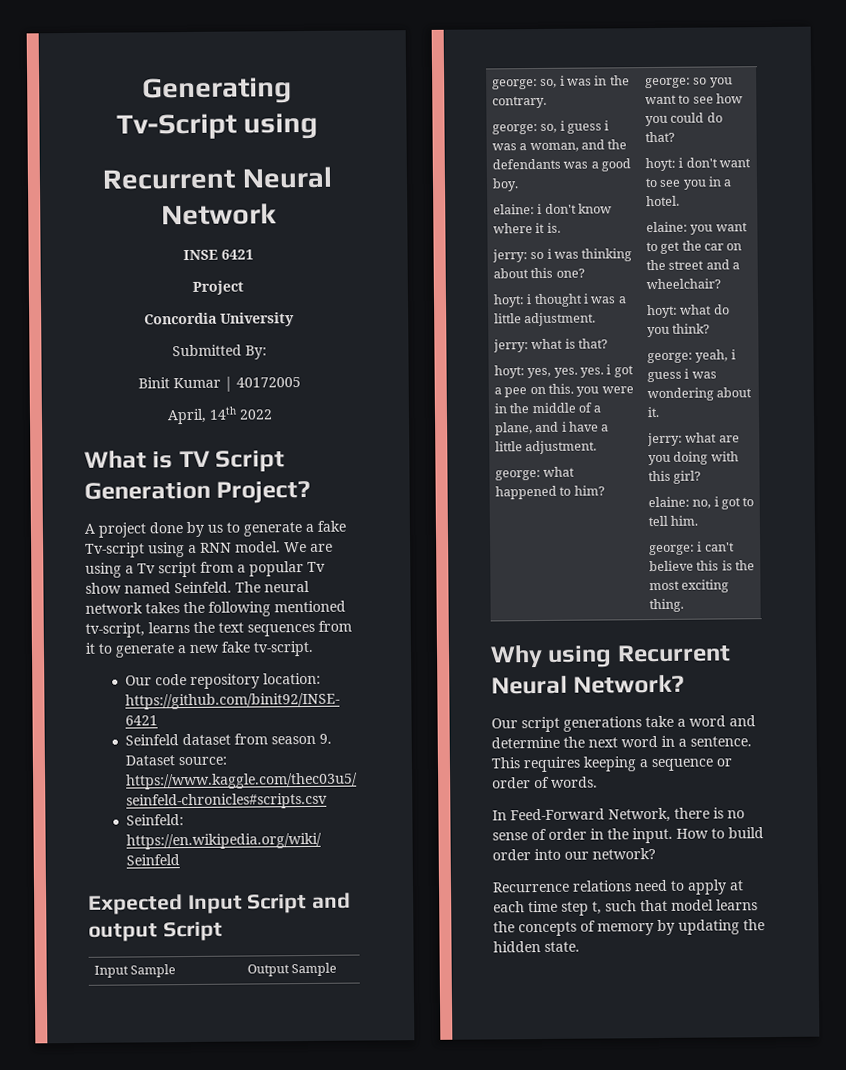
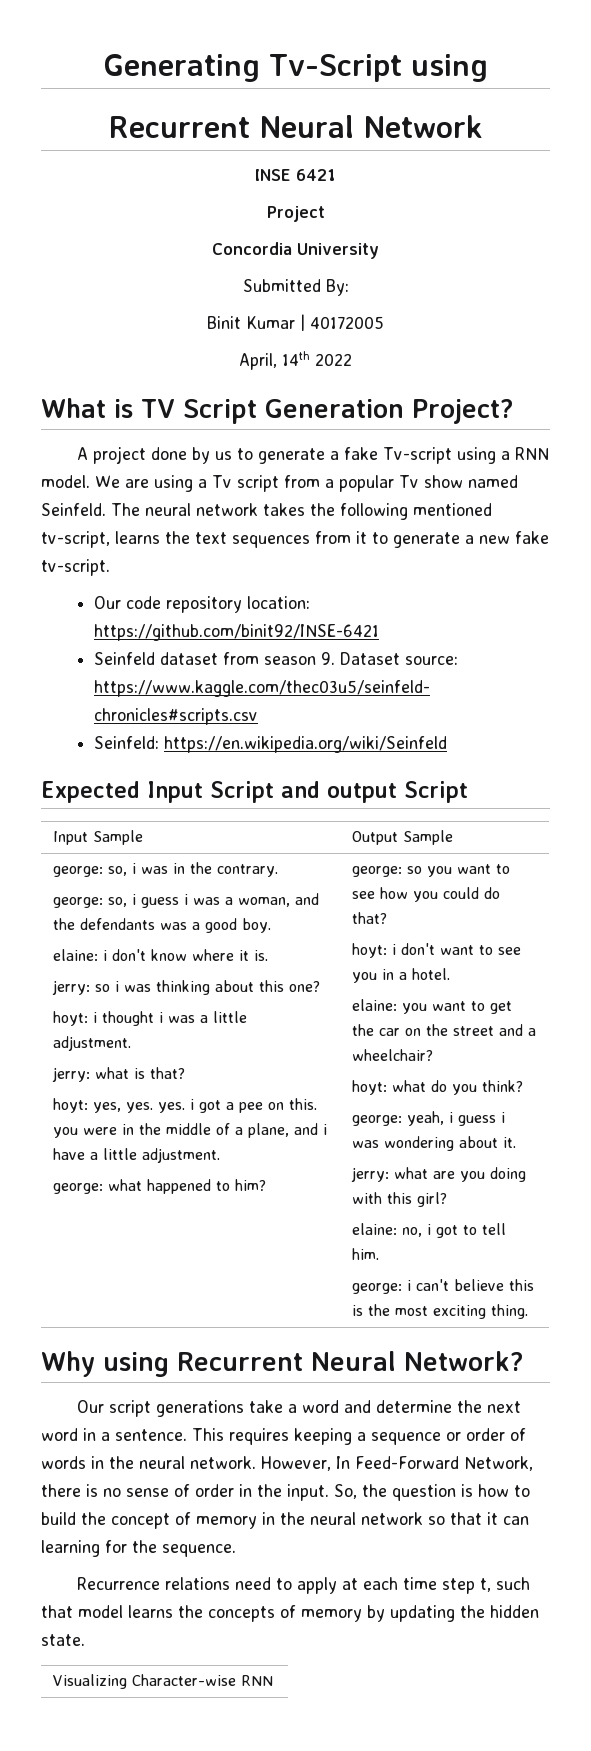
- This requires keeping a sequence or order of words.
- In Feed-Forward Network, there is no sense of order in the input.
+ This requires keeping a sequence or order of words in the neural network. However, In Feed-Forward Network, there is no sense of order in the input.
- How to build order into our network?
+ So, the question is how to build the concept of memory in the neural network so that it can learning for the sequence.
+ Visualizing Character-wise RNN

